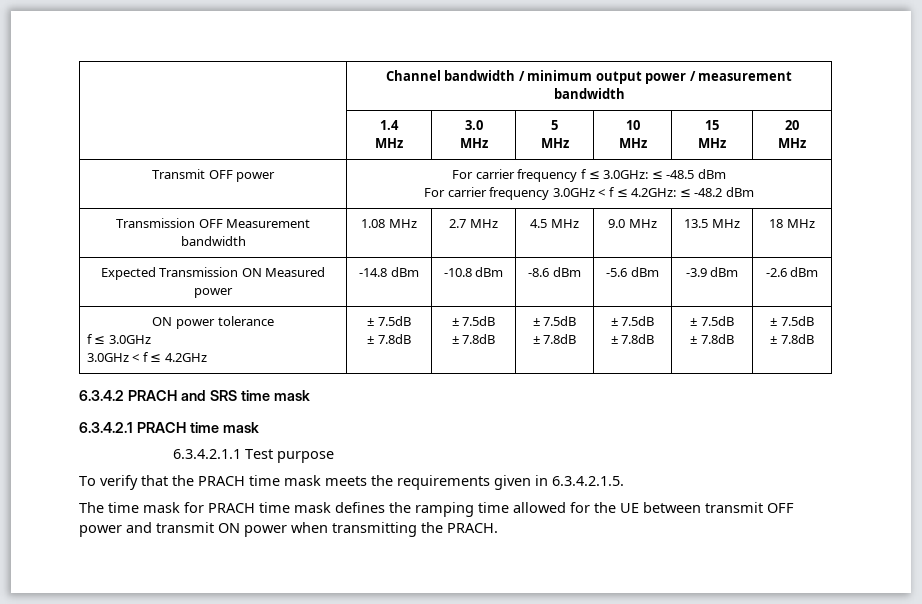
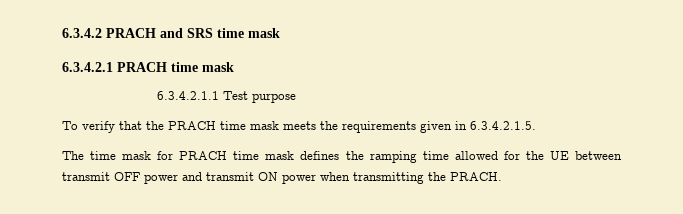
- | Channel bandwidth / minimum output power / measurement bandwidth
- | 1.4
- MHz | 3.0
- MHz | 5
- MHz | 10
- MHz | 15
- MHz | 20
- MHz
- Transmit OFF power | For carrier frequency f ≤ 3.0GHz: ≤ -48.5 dBm
- For carrier frequency 3.0GHz < f ≤ 4.2GHz: ≤ -48.2 dBm
- Transmission OFF Measurement bandwidth | 1.08 MHz | 2.7 MHz | 4.5 MHz | 9.0 MHz | 13.5 MHz | 18 MHz
- Expected Transmission ON Measured power | -14.8 dBm | -10.8 dBm | -8.6 dBm | -5.6 dBm | -3.9 dBm | -2.6 dBm
- ON power tolerance
- f ≤ 3.0GHz
- 3.0GHz < f ≤ 4.2GHz | ± 7.5dB
- ± 7.8dB | ± 7.5dB
- ± 7.8dB | ± 7.5dB
- ± 7.8dB | ± 7.5dB
- ± 7.8dB | ± 7.5dB
- ± 7.8dB | ± 7.5dB
- ± 7.8dB

